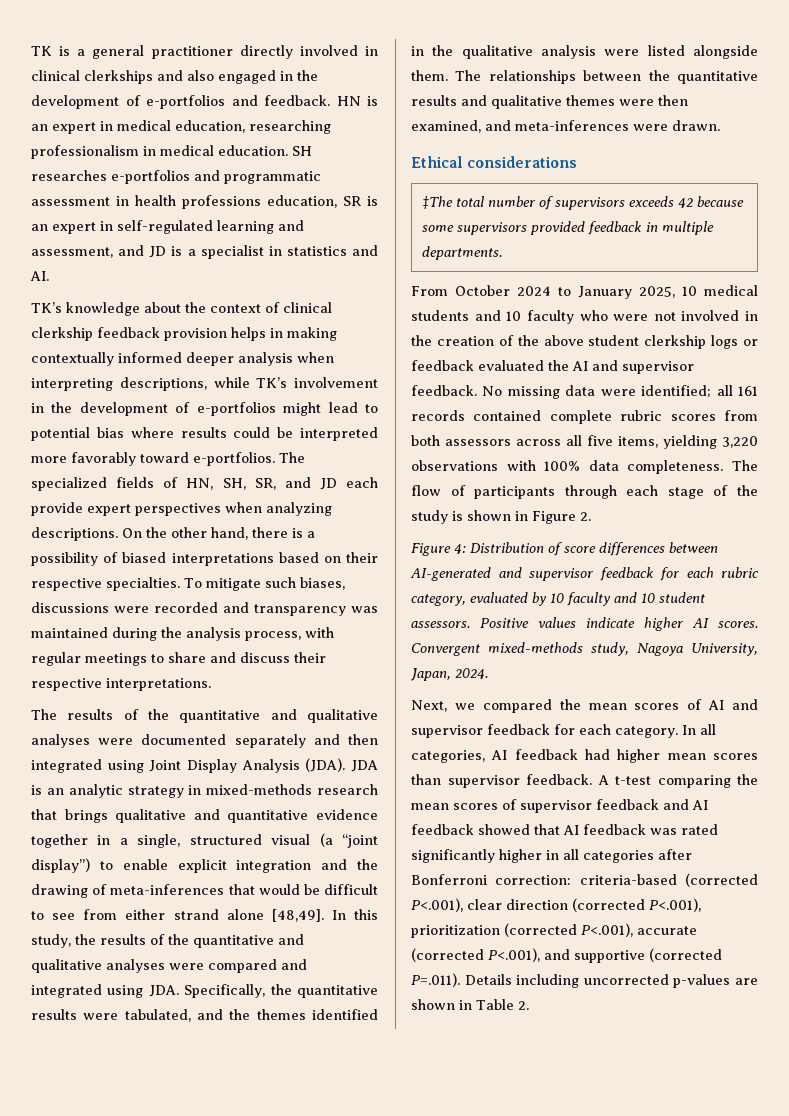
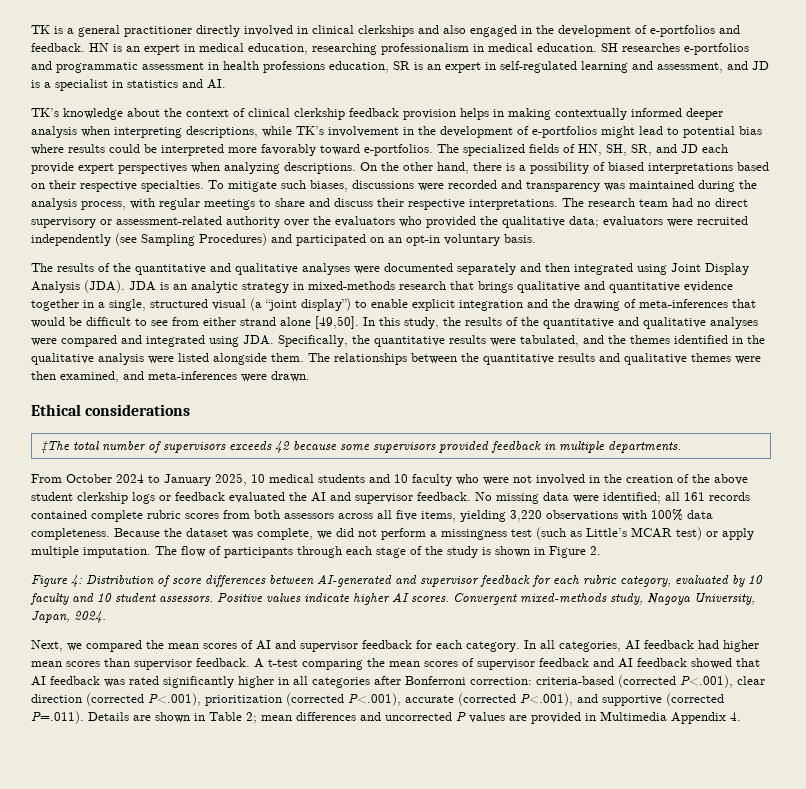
+ The research team had no direct supervisory or assessment-related authority over the evaluators who provided the qualitative data; evaluators were recruited independently (see Sampling Procedures) and participated on an opt-in voluntary basis.
- JDA is an analytic strategy in mixed-methods research that brings qualitative and quantitative evidence together in a single, structured visual (a “joint display”) to enable explicit integration and the drawing of meta-inferences that would be difficult to see from either strand alone [48,49].
+ JDA is an analytic strategy in mixed-methods research that brings qualitative and quantitative evidence together in a single, structured visual (a “joint display”) to enable explicit integration and the drawing of meta-inferences that would be difficult to see from either strand alone [49,50].
+ Because the dataset was complete, we did not perform a missingness test (such as Little’s MCAR test) or apply multiple imputation.
- A t-test comparing the mean scores of supervisor feedback and AI feedback showed that AI feedback was rated significantly higher in all categories after Bonferroni correction: criteria-based (corrected P<.001), clear direction (corrected P<.001), prioritization (corrected P<.001), accurate (corrected P<.001), and supportive (corrected P=.011). Details including uncorrected p-values are shown in Table 2.
+ A t-test comparing the mean scores of supervisor feedback and AI feedback showed that AI feedback was rated significantly higher in all categories after Bonferroni correction: criteria-based (corrected P<.001), clear direction (corrected P<.001), prioritization (corrected P<.001), accurate (corrected P<.001), and supportive (corrected P=.011). Details are shown in Table 2; mean differences and uncorrected P values are provided in Multimedia Appendix 4.

